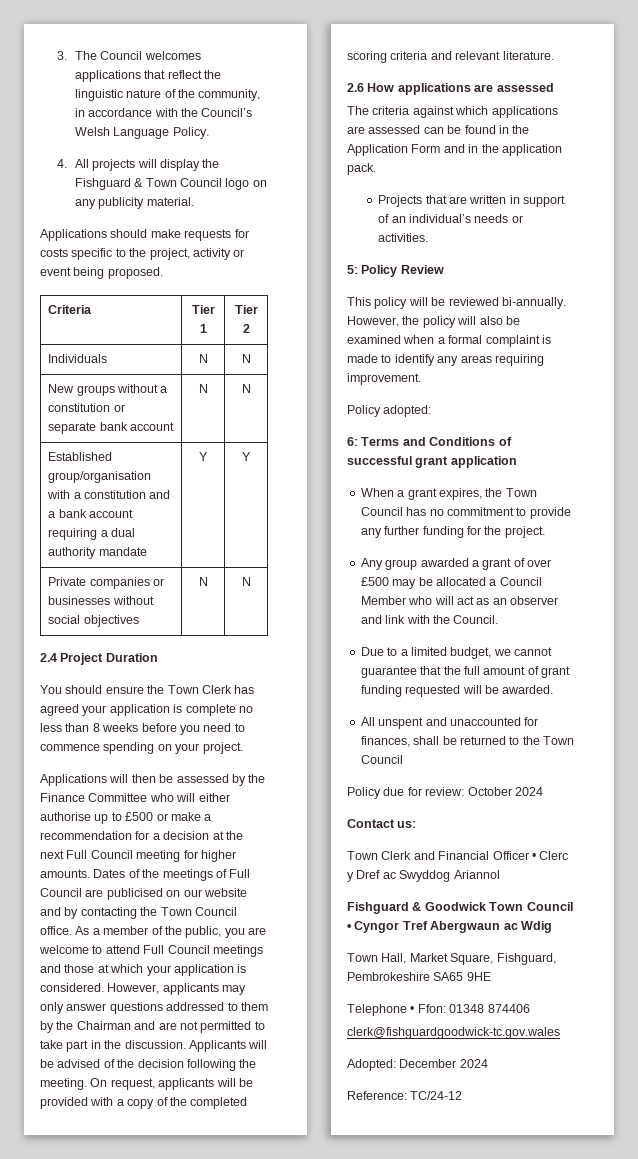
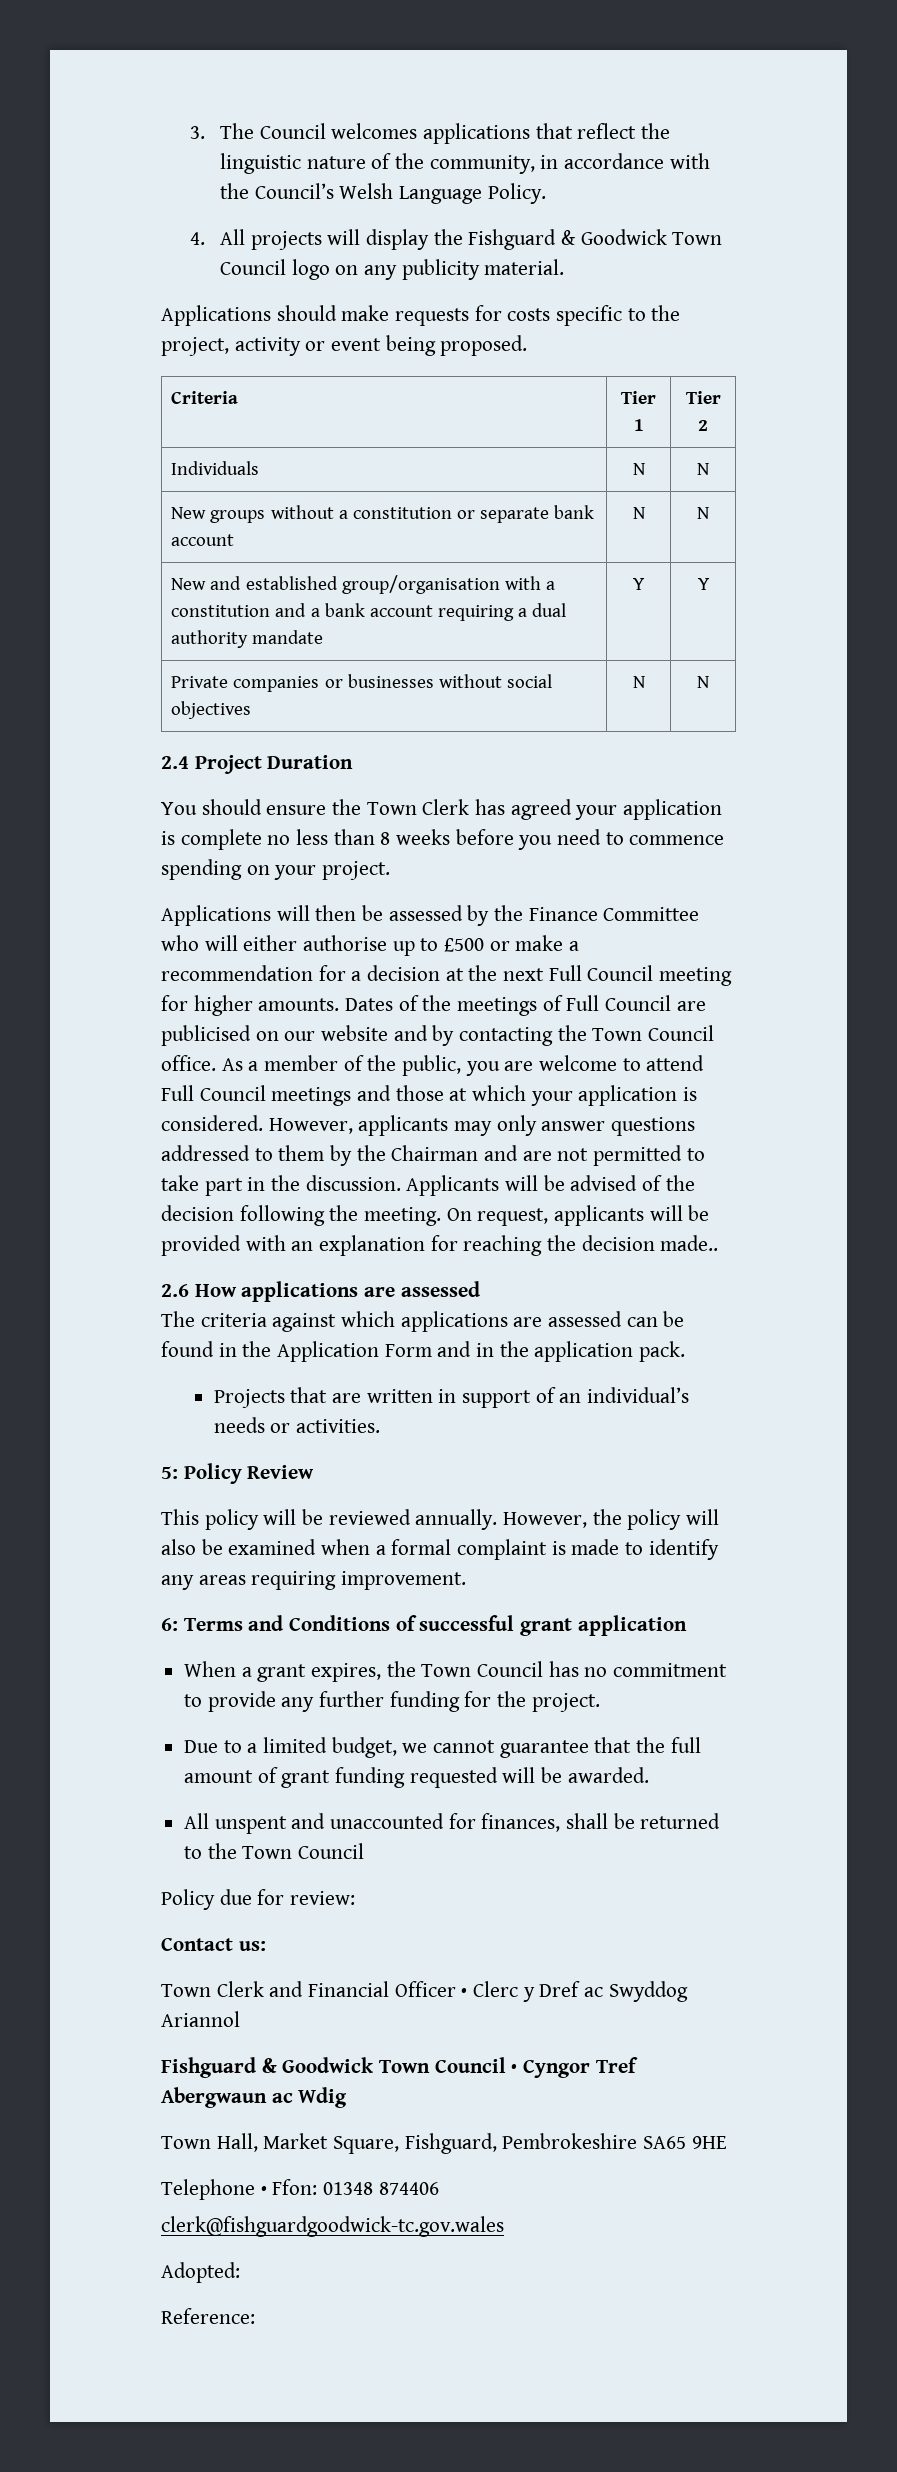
- 4. All projects will display the Fishguard & Town Council logo on any publicity material.
+ 4. All projects will display the Fishguard & Goodwick Town Council logo on any publicity material.
- Established group/organisation with a constitution and a bank account requiring a dual authority mandate | Y | Y
+ New and established group/organisation with a constitution and a bank account requiring a dual authority mandate | Y | Y
- On request, applicants will be provided with a copy of the completed scoring criteria and relevant literature.
+ On request, applicants will be provided with an explanation for reaching the decision made..
- This policy will be reviewed bi-annually.
+ This policy will be reviewed annually.
- Policy adopted:
- Any group awarded a grant of over £500 may be allocated a Council Member who will act as an observer and link with the Council.
- Policy due for review: October 2024
+ Policy due for review:
- Adopted: December 2024
+ Adopted:
- Reference: TC/24-12
+ Reference:

